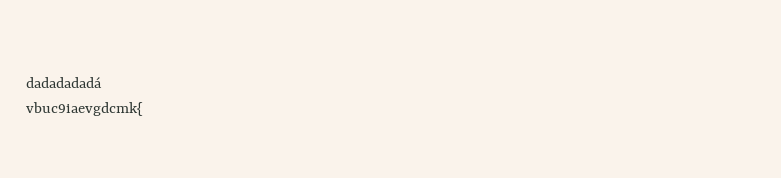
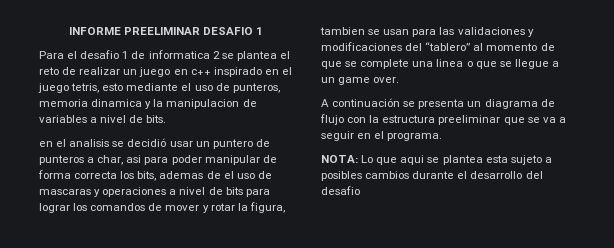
- dadadadadá
- vbuc9iaevgdcmk{
+ INFORME PREELIMINAR DESAFIO 1
+ Para el desafio 1 de informatica 2 se plantea el reto de realizar un juego en c++ inspirado en el juego tetris, esto mediante el uso de punteros, memoria dinamica y la manipulacion de variables a nivel de bits.
+ en el analisis se decidió usar un puntero de punteros a char, asi para poder manipular de forma correcta los bits, ademas de el uso de mascaras y operaciones a nivel de bits para lograr los comandos de mover y rotar la figura, tambien se usan para las validaciones y modificaciones del “tablero” al momento de que se complete una linea o que se llegue a un game over.
+ A continuación se presenta un diagrama de flujo con la estructura preeliminar que se va a seguir en el programa.
+ NOTA: Lo que aqui se plantea esta sujeto a posibles cambios durante el desarrollo del desafio

